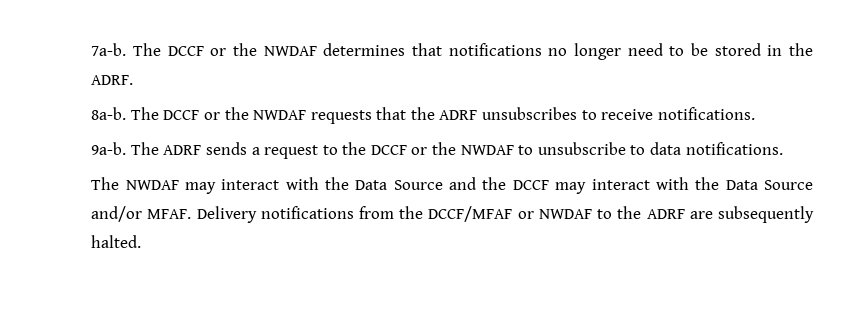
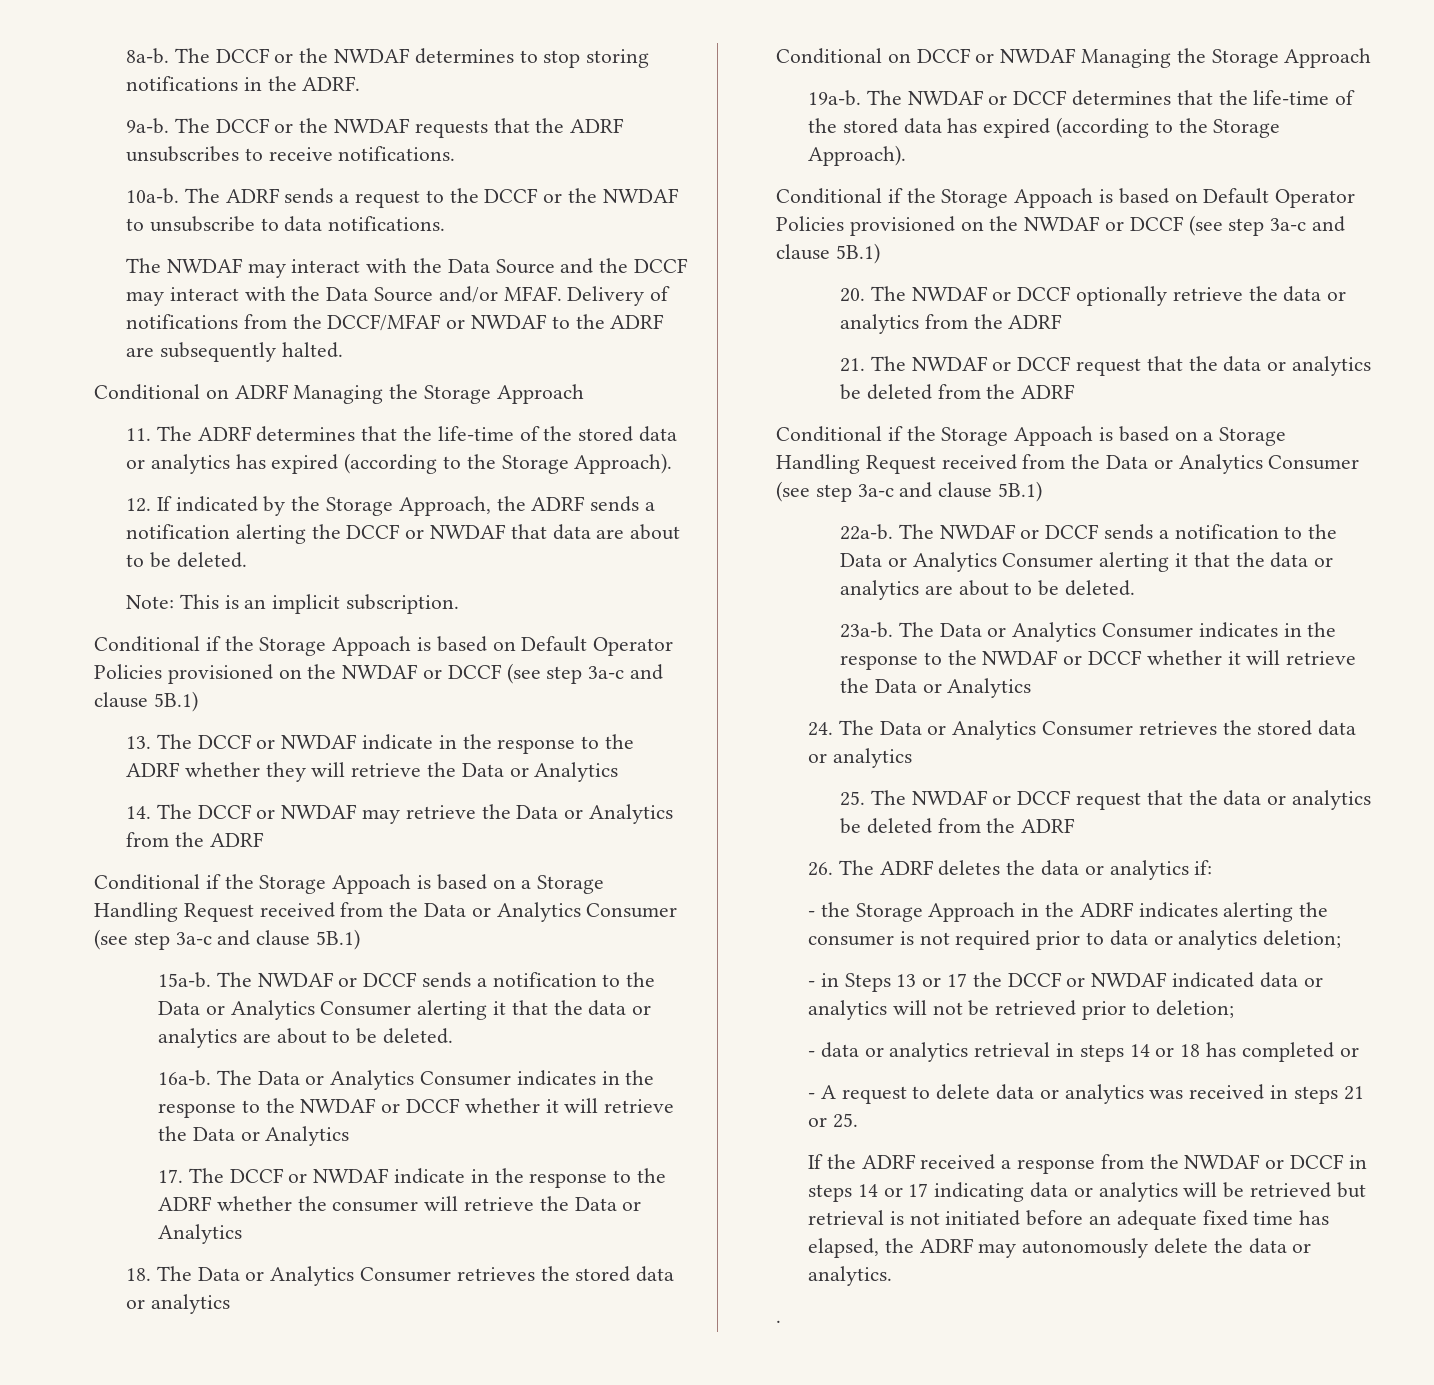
- 7a-b.
+ 8a-b.
- The DCCF or the NWDAF determines that notifications no longer need to be stored in the ADRF.
+ The DCCF or the NWDAF determines to stop storing notifications in the ADRF.
- 8a-b.
+ 9a-b.
- 9a-b.
+ 10a-b.
- Delivery notifications from the DCCF/MFAF or NWDAF to the ADRF are subsequently halted.
+ Delivery of notifications from the DCCF/MFAF or NWDAF to the ADRF are subsequently halted.
+ Conditional on ADRF Managing the Storage Approach
+ 11. The ADRF determines that the life-time of the stored data or analytics has expired (according to the Storage Approach).
+ 12. If indicated by the Storage Approach, the ADRF sends a notification alerting the DCCF or NWDAF that data are about to be deleted.
+ Note: This is an implicit subscription.
+ Conditional if the Storage Appoach is based on Default Operator Policies provisioned on the NWDAF or DCCF (see step 3a-c and clause 5B.1)
+ 13. The DCCF or NWDAF indicate in the response to the ADRF whether they will retrieve the Data or Analytics
+ 14. The DCCF or NWDAF may retrieve the Data or Analytics from the ADRF
+ Conditional if the Storage Appoach is based on a Storage Handling Request received from the Data or Analytics Consumer (see step 3a-c and clause 5B.1)
+ 15a-b. The NWDAF or DCCF sends a notification to the Data or Analytics Consumer alerting it that the data or analytics are about to be deleted.
+ 16a-b. The Data or Analytics Consumer indicates in the response to the NWDAF or DCCF whether it will retrieve the Data or Analytics
+ 17. The DCCF or NWDAF indicate in the response to the ADRF whether the consumer will retrieve the Data or Analytics
+ 18. The Data or Analytics Consumer retrieves the stored data or analytics
+ Conditional on DCCF or NWDAF Managing the Storage Approach
+ 19a-b. The NWDAF or DCCF determines that the life-time of the stored data has expired (according to the Storage Approach).
+ Conditional if the Storage Appoach is based on Default Operator Policies provisioned on the NWDAF or DCCF (see step 3a-c and clause 5B.1)
+ 20. The NWDAF or DCCF optionally retrieve the data or analytics from the ADRF
+ 21. The NWDAF or DCCF request that the data or analytics be deleted from the ADRF
+ Conditional if the Storage Appoach is based on a Storage Handling Request received from the Data or Analytics Consumer (see step 3a-c and clause 5B.1)
+ 22a-b. The NWDAF or DCCF sends a notification to the Data or Analytics Consumer alerting it that the data or analytics are about to be deleted.
+ 23a-b. The Data or Analytics Consumer indicates in the response to the NWDAF or DCCF whether it will retrieve the Data or Analytics
+ 24. The Data or Analytics Consumer retrieves the stored data or analytics
+ 25. The NWDAF or DCCF request that the data or analytics be deleted from the ADRF
+ 26. The ADRF deletes the data or analytics if:
+ - the Storage Approach in the ADRF indicates alerting the consumer is not required prior to data or analytics deletion;
+ - in Steps 13 or 17 the DCCF or NWDAF indicated data or analytics will not be retrieved prior to deletion;
+ - data or analytics retrieval in steps 14 or 18 has completed or
+ - A request to delete data or analytics was received in steps 21 or 25.
+ If the ADRF received a response from the NWDAF or DCCF in steps 14 or 17 indicating data or analytics will be retrieved but retrieval is not initiated before an adequate fixed time has elapsed, the ADRF may autonomously delete the data or analytics.
+ .

